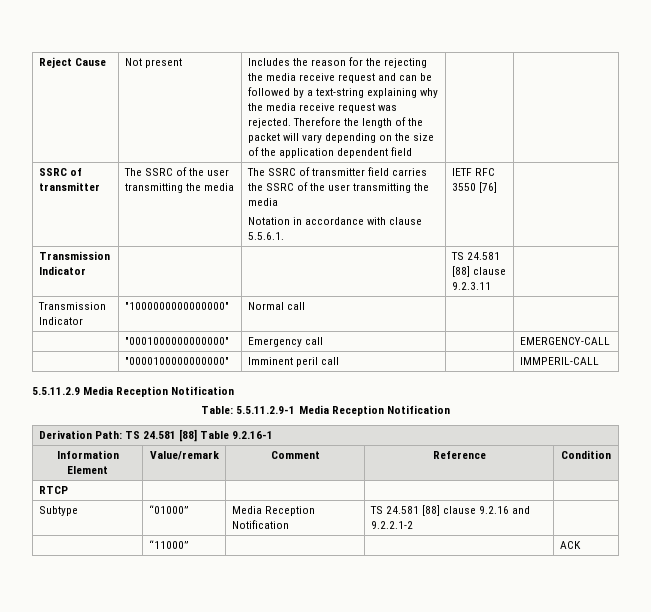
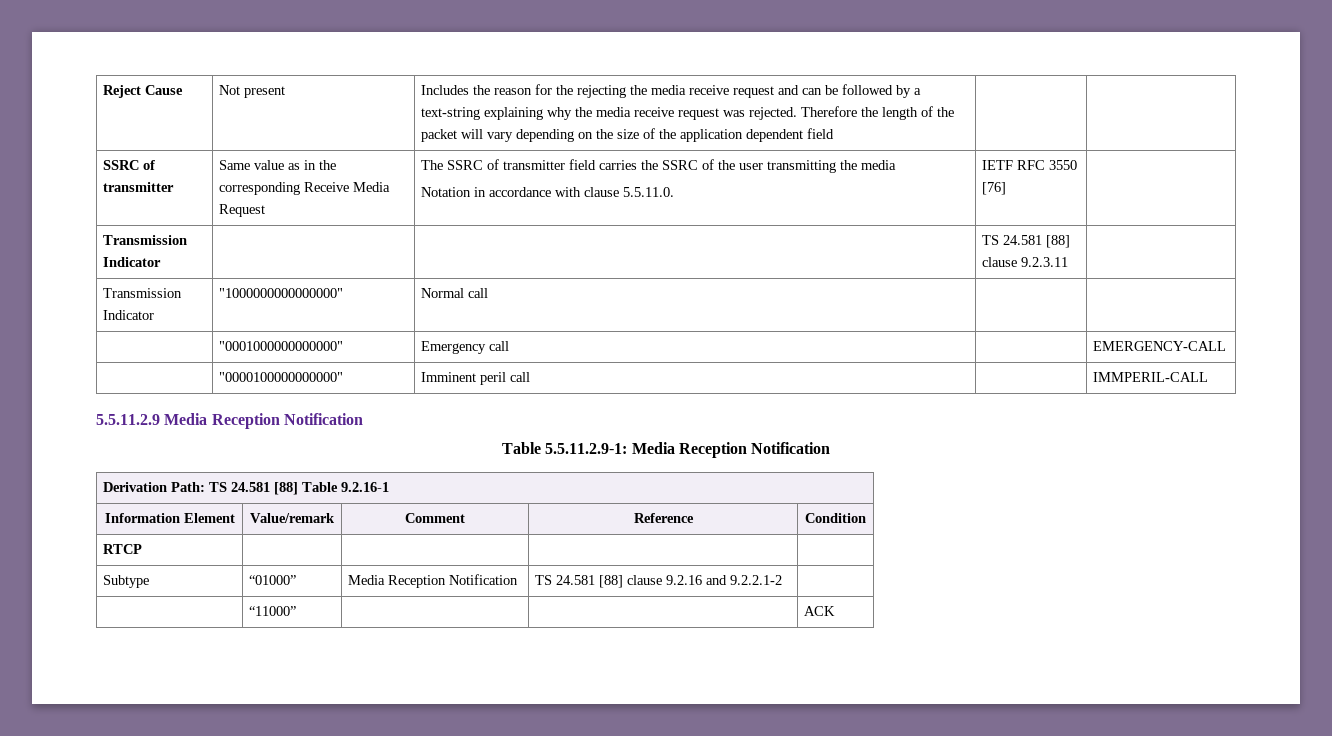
- SSRC of transmitter | The SSRC of the user transmitting the media | The SSRC of transmitter field carries the SSRC of the user transmitting the media
- Notation in accordance with clause 5.5.6.1. | IETF RFC 3550 [76] |
+ SSRC of transmitter | Same value as in the corresponding Receive Media Request | The SSRC of transmitter field carries the SSRC of the user transmitting the media
+ Notation in accordance with clause 5.5.11.0. | IETF RFC 3550 [76] |
- Table: 5.5.11.2.9-1 Media Reception Notification
+ Table 5.5.11.2.9-1: Media Reception Notification

